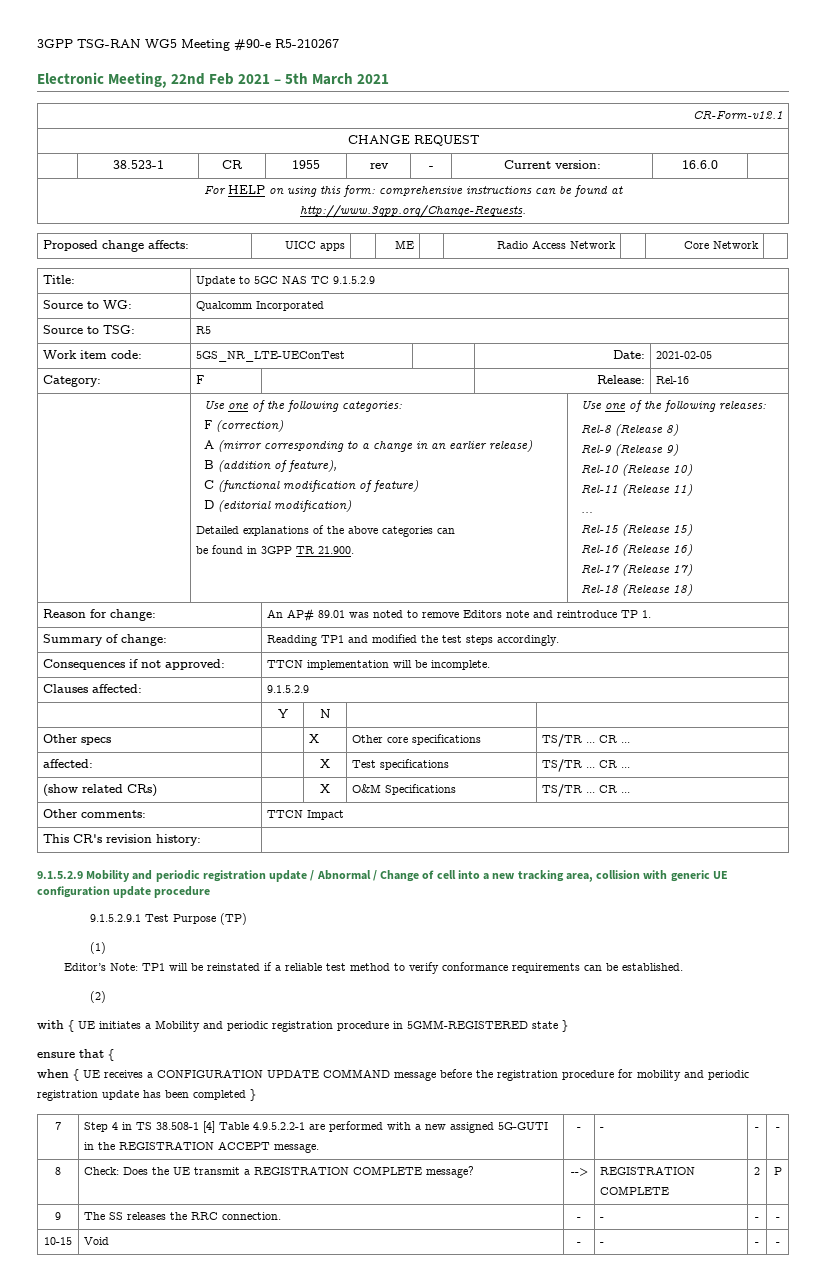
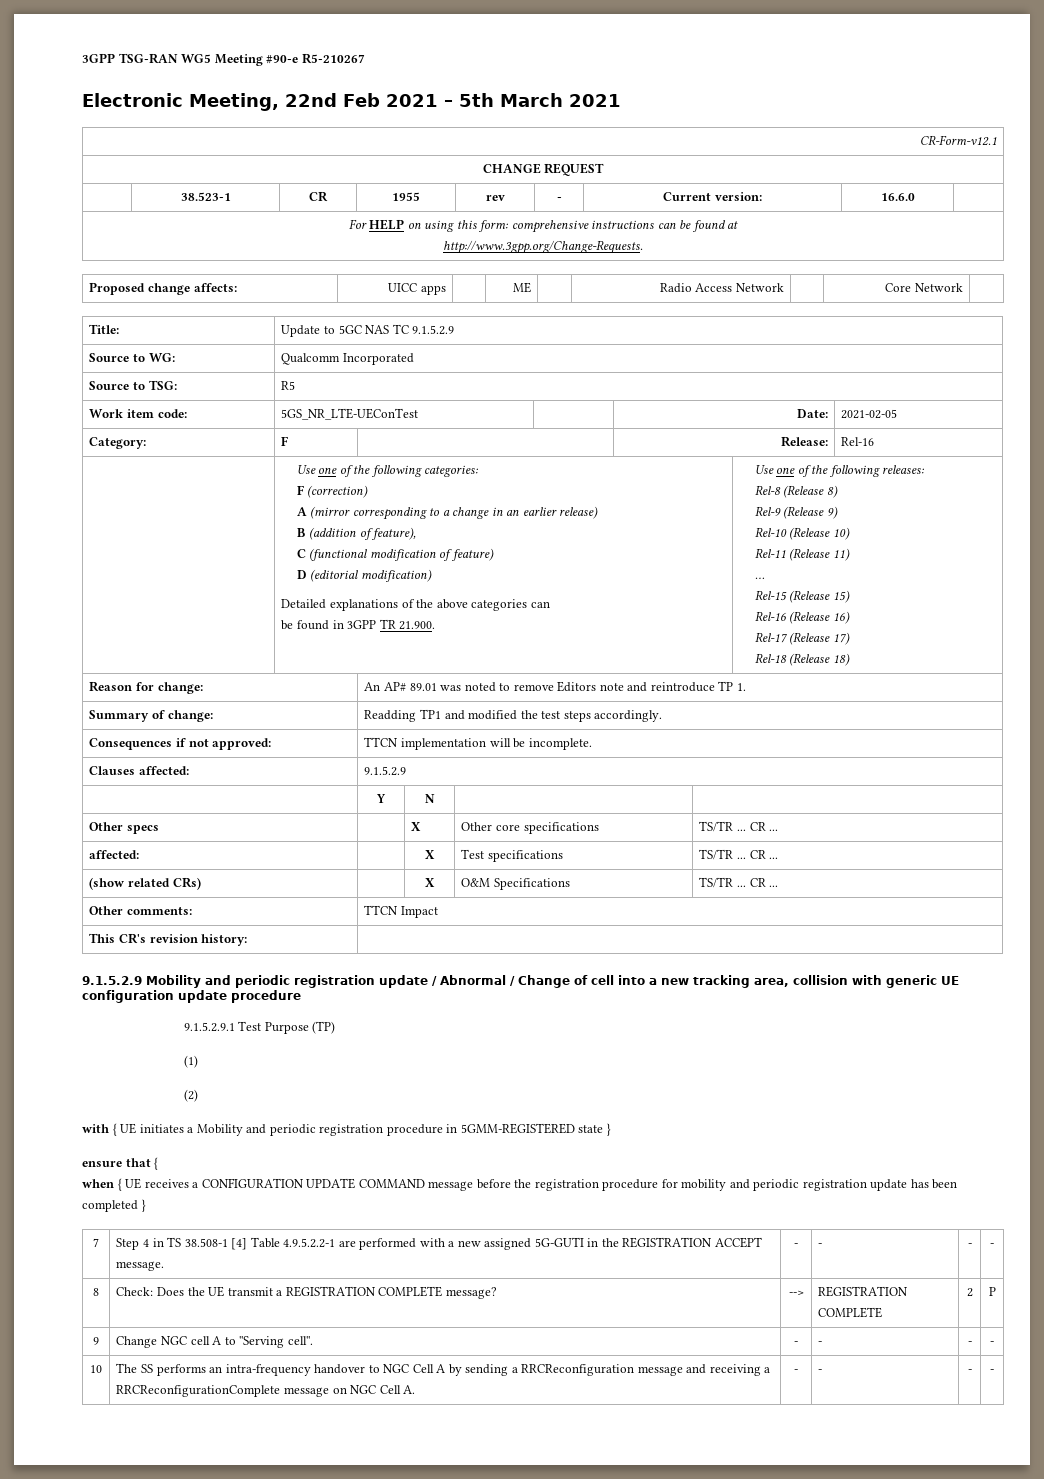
- Editor’s Note: TP1 will be reinstated if a reliable test method to verify conformance requirements can be established.
- 9 | The SS releases the RRC connection. | - | - | - | -
- 10-15 | Void | - | - | - | -
+ 9 | Change NGC cell A to ''Serving cell''. | - | - | - | -
+ 10 | The SS performs an intra-frequency handover to NGC Cell A by sending a RRCReconfiguration message and receiving a RRCReconfigurationComplete message on NGC Cell A. | - | - | - | -

